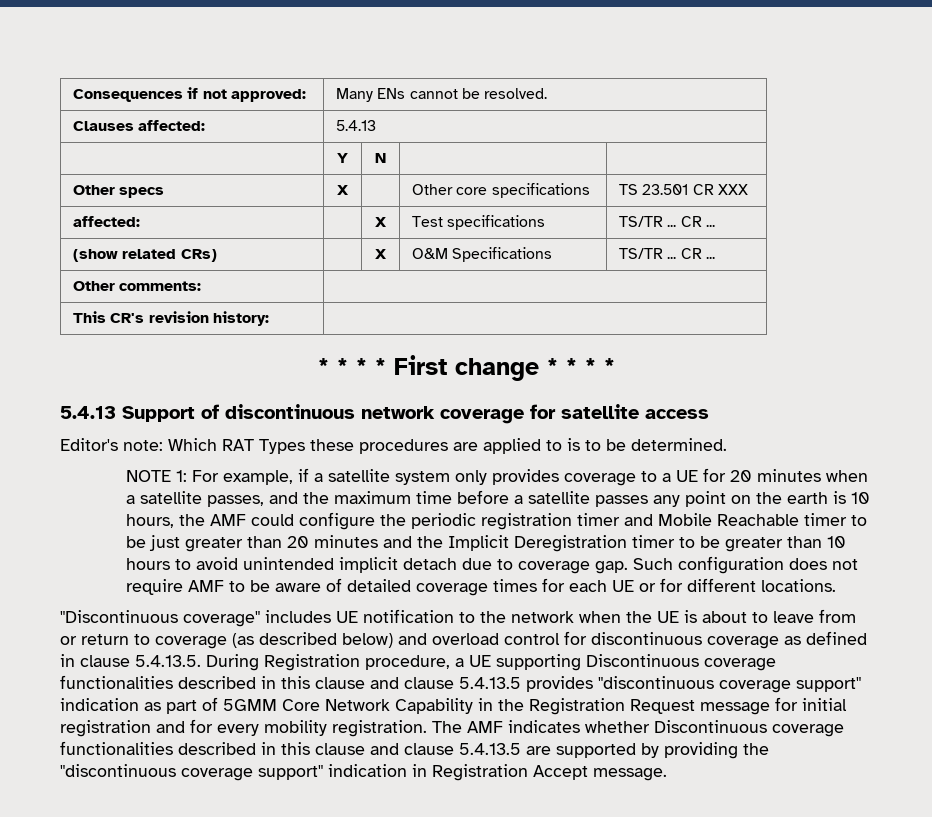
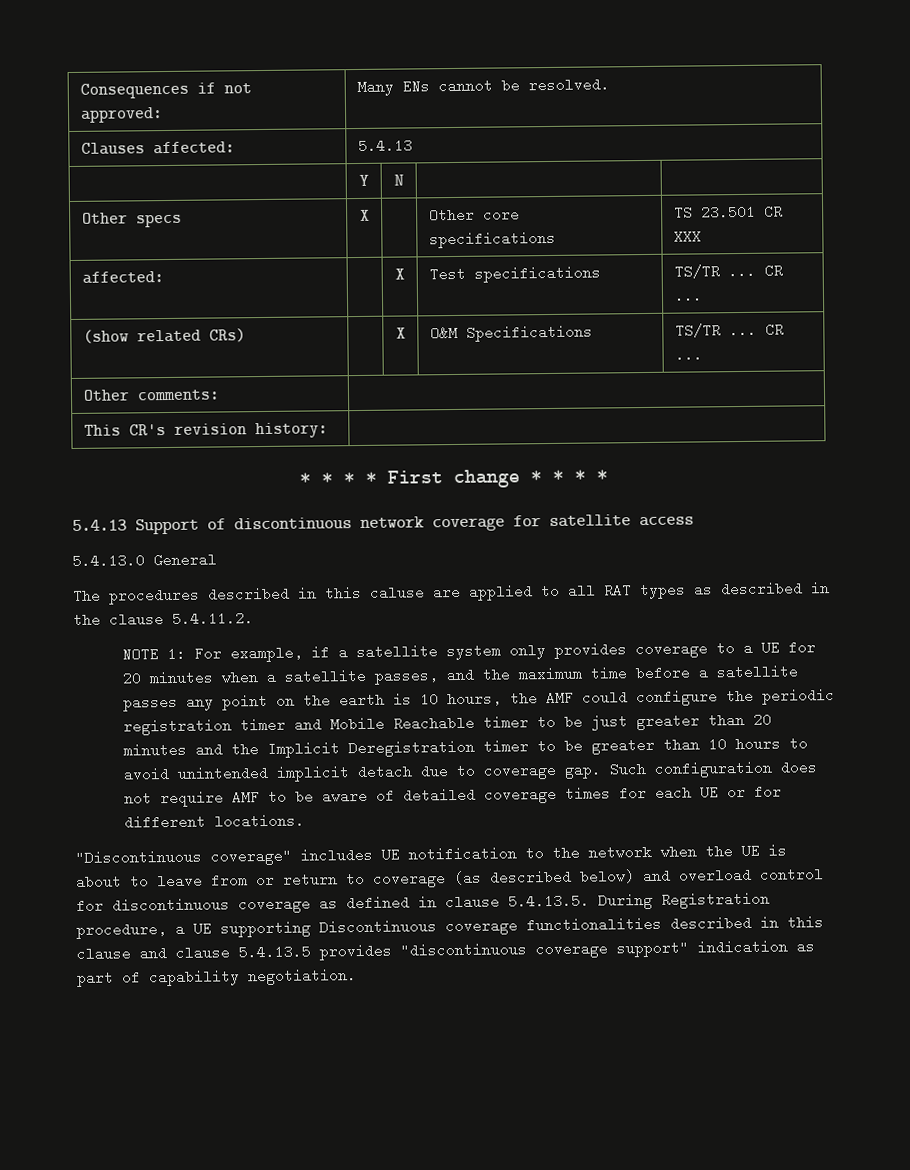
- Editor's note: Which RAT Types these procedures are applied to is to be determined.
+ 5.4.13.0 General
+ The procedures described in this caluse are applied to all RAT types as described in the clause 5.4.11.2.
- "Discontinuous coverage" includes UE notification to the network when the UE is about to leave from or return to coverage (as described below) and overload control for discontinuous coverage as defined in clause 5.4.13.5. During Registration procedure, a UE supporting Discontinuous coverage functionalities described in this clause and clause 5.4.13.5 provides "discontinuous coverage support" indication as part of 5GMM Core Network Capability in the Registration Request message for initial registration and for every mobility registration. The AMF indicates whether Discontinuous coverage functionalities described in this clause and clause 5.4.13.5 are supported by providing the "discontinuous coverage support" indication in Registration Accept message.
+ "Discontinuous coverage" includes UE notification to the network when the UE is about to leave from or return to coverage (as described below) and overload control for discontinuous coverage as defined in clause 5.4.13.5. During Registration procedure, a UE supporting Discontinuous coverage functionalities described in this clause and clause 5.4.13.5 provides "discontinuous coverage support" indication as part of capability negotiation.

